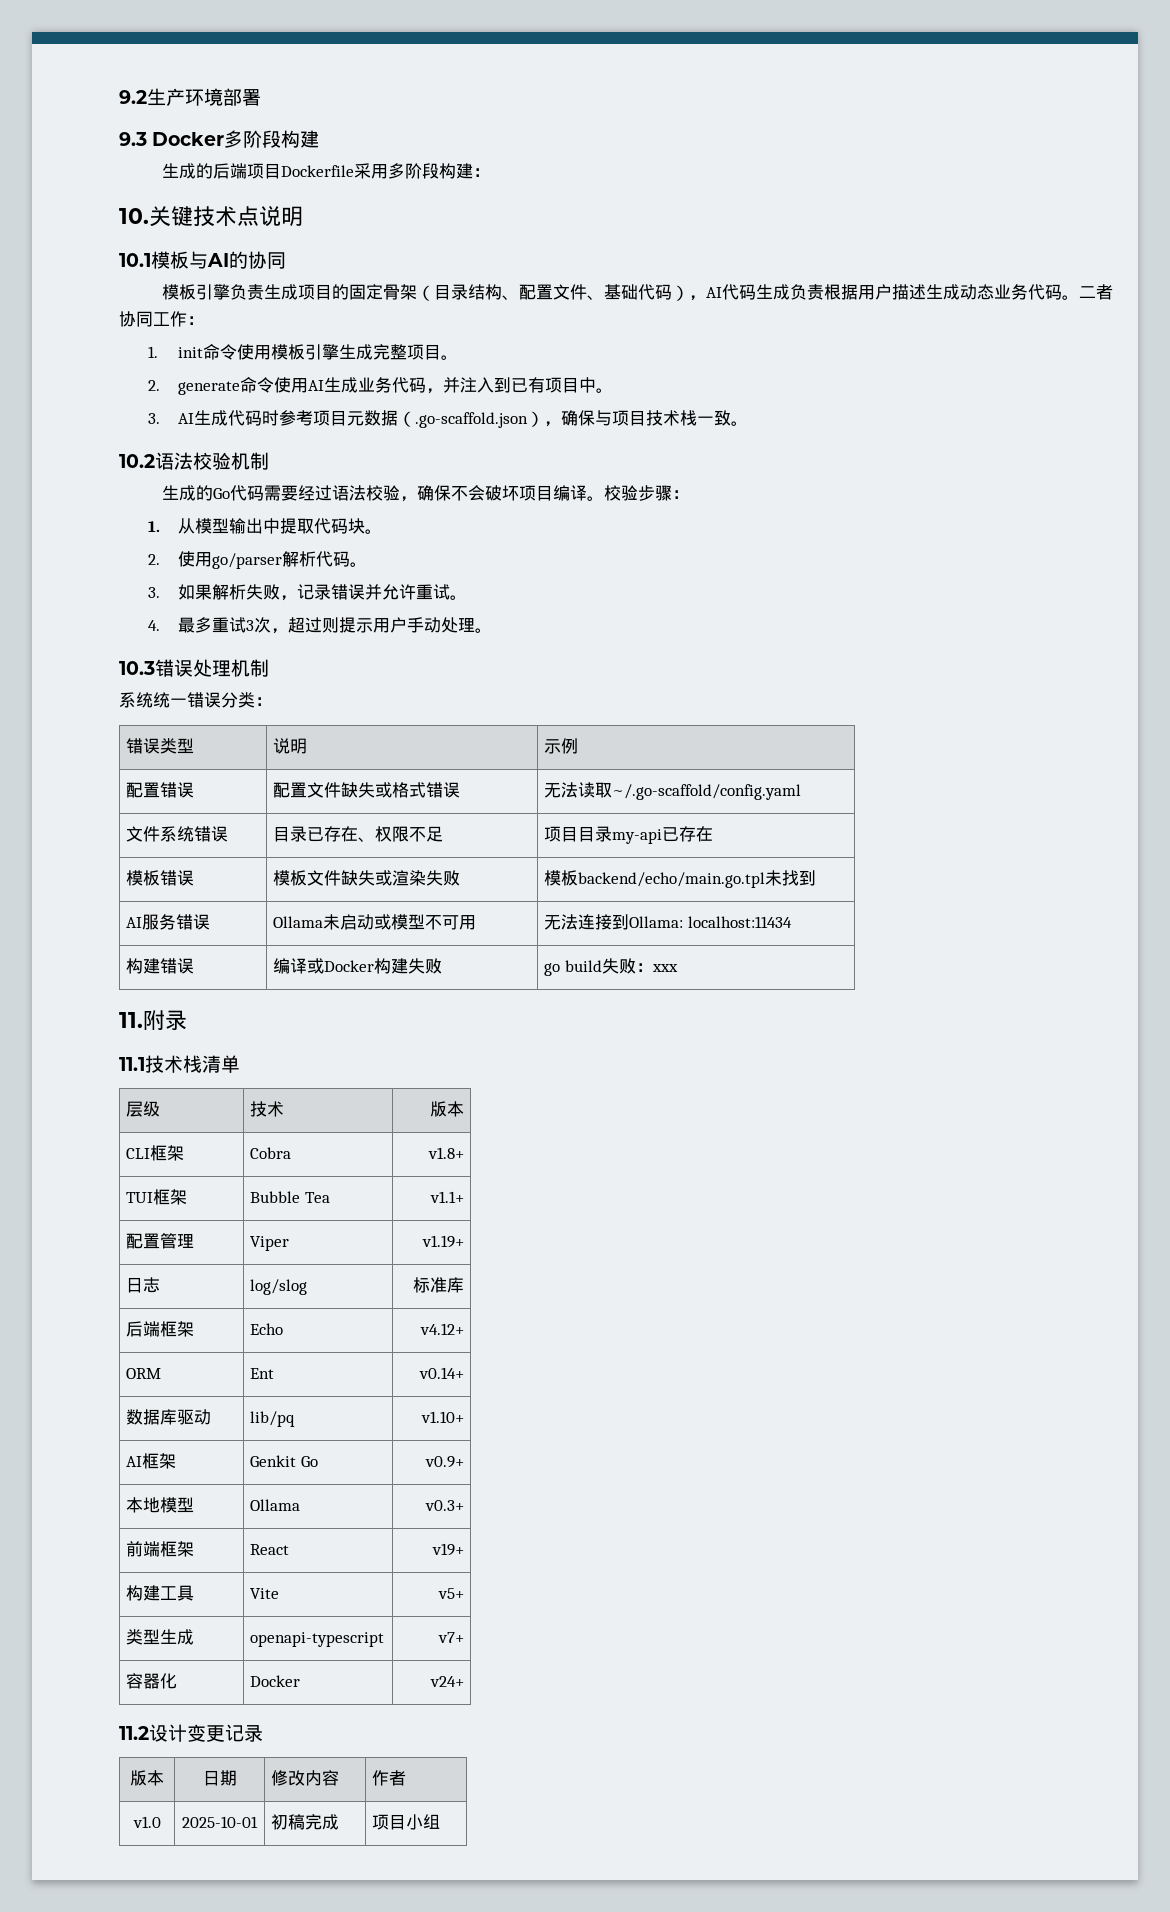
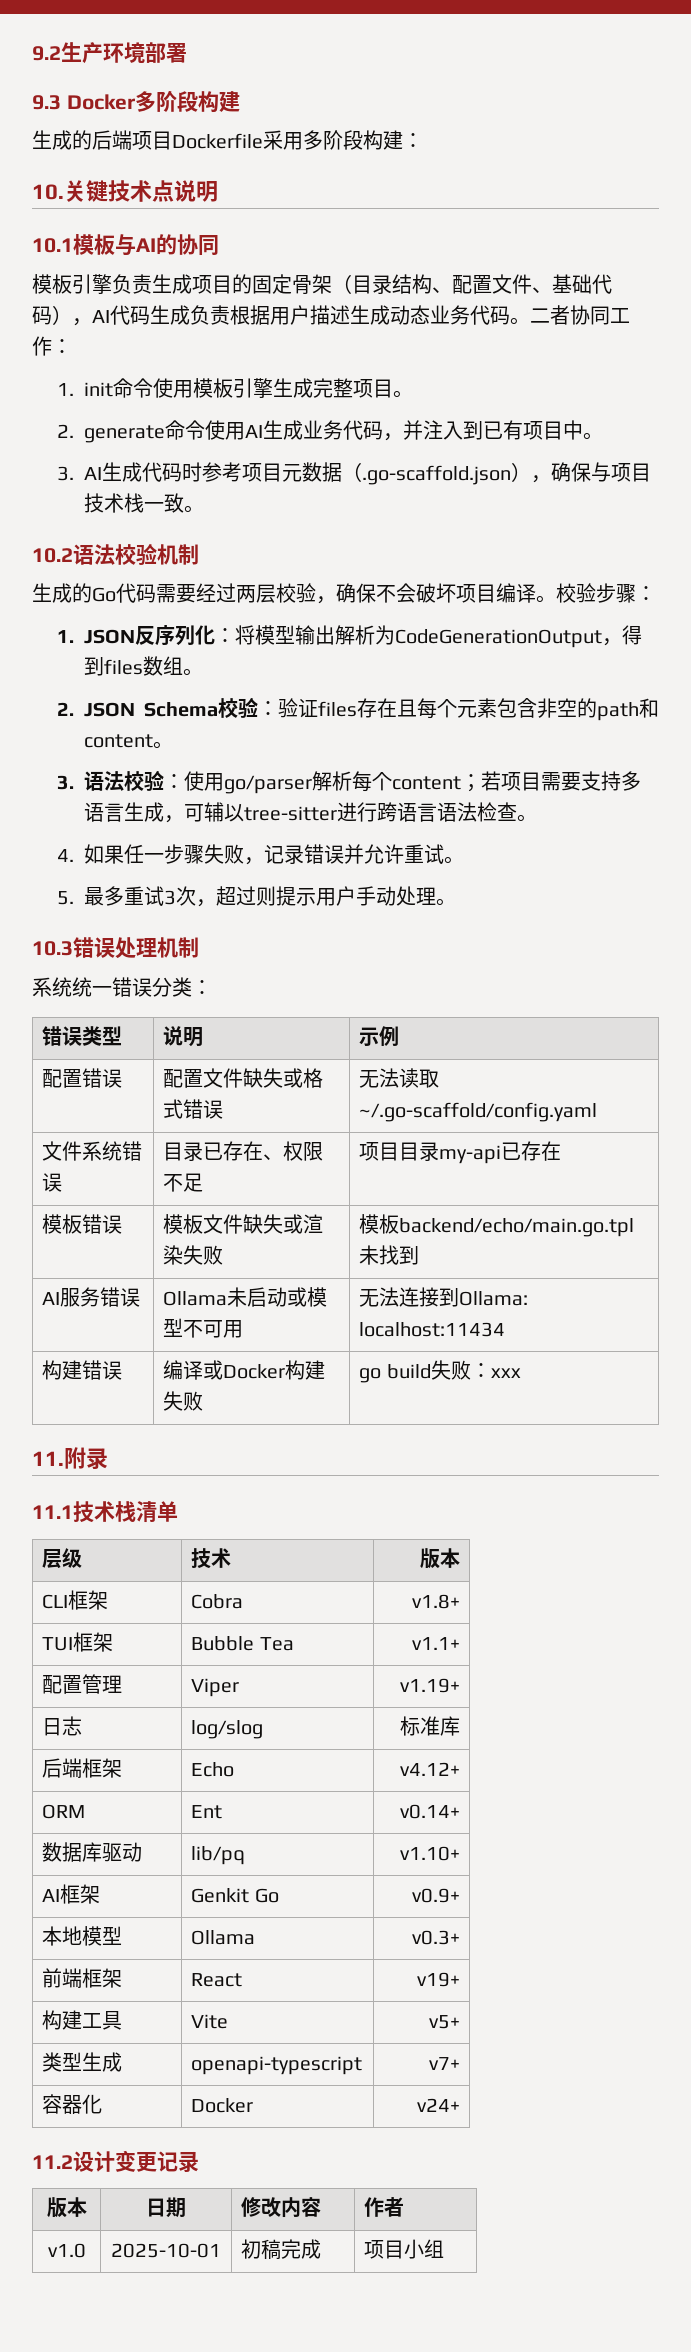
- 生成的Go代码需要经过语法校验，确保不会破坏项目编译。
+ 生成的Go代码需要经过两层校验，确保不会破坏项目编译。
- 1.从模型输出中提取代码块。
- 2.使用go/parser解析代码。
- 3.如果解析失败，记录错误并允许重试。
+ 1. JSON反序列化：将模型输出解析为CodeGenerationOutput，得到files数组。
+ 2. JSON Schema校验：验证files存在且每个元素包含非空的path和content。
+ 3.语法校验：使用go/parser解析每个content；若项目需要支持多语言生成，可辅以tree-sitter进行跨语言语法检查。
+ 4.如果任一步骤失败，记录错误并允许重试。
- 4.最多重试3次，超过则提示用户手动处理。
+ 5.最多重试3次，超过则提示用户手动处理。

